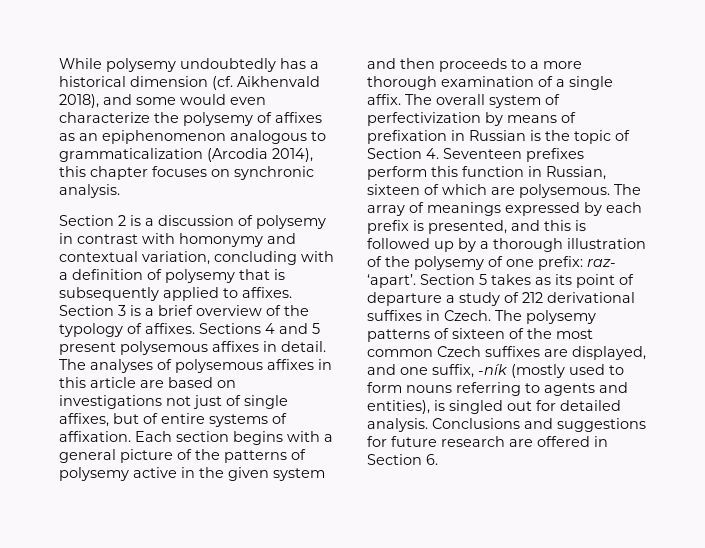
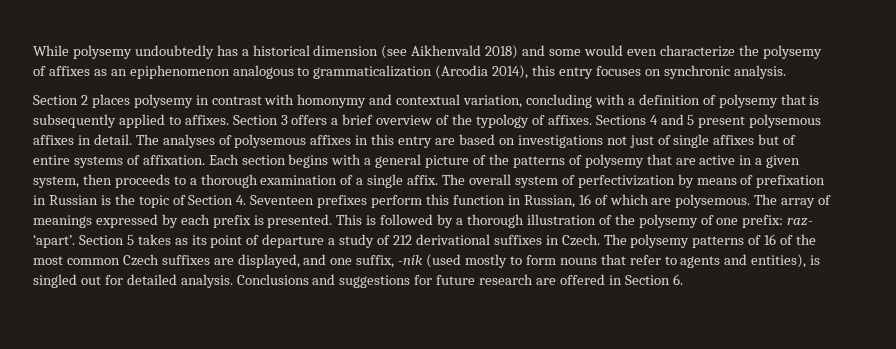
- While polysemy undoubtedly has a historical dimension (cf. Aikhenvald 2018), and some would even characterize the polysemy of affixes as an epiphenomenon analogous to grammaticalization (Arcodia 2014), this chapter focuses on synchronic analysis.
+ While polysemy undoubtedly has a historical dimension (see Aikhenvald 2018) and some would even characterize the polysemy of affixes as an epiphenomenon analogous to grammaticalization (Arcodia 2014), this entry focuses on synchronic analysis.
- Section 2 is a discussion of polysemy in contrast with homonymy and contextual variation, concluding with a definition of polysemy that is subsequently applied to affixes.
+ Section 2 places polysemy in contrast with homonymy and contextual variation, concluding with a definition of polysemy that is subsequently applied to affixes.
- Section 3 is a brief overview of the typology of affixes.
+ Section 3 offers a brief overview of the typology of affixes.
- The analyses of polysemous affixes in this article are based on investigations not just of single affixes, but of entire systems of affixation.
+ The analyses of polysemous affixes in this entry are based on investigations not just of single affixes but of entire systems of affixation.
- Each section begins with a general picture of the patterns of polysemy active in the given system and then proceeds to a more thorough examination of a single affix.
+ Each section begins with a general picture of the patterns of polysemy that are active in a given system, then proceeds to a thorough examination of a single affix.
- The overall system of perfectivization by means of prefixation in Russian is the topic of Section 4. Seventeen prefixes perform this function in Russian, sixteen of which are polysemous.
+ The overall system of perfectivization by means of prefixation in Russian is the topic of Section 4. Seventeen prefixes perform this function in Russian, 16 of which are polysemous.
- The array of meanings expressed by each prefix is presented, and this is followed up by a thorough illustration of the polysemy of one prefix: raz- ‘apart’.
+ The array of meanings expressed by each prefix is presented. This is followed by a thorough illustration of the polysemy of one prefix: raz- ‘apart’.
- The polysemy patterns of sixteen of the most common Czech suffixes are displayed, and one suffix, -ník (mostly used to form nouns referring to agents and entities), is singled out for detailed analysis.
+ The polysemy patterns of 16 of the most common Czech suffixes are displayed, and one suffix, -ník (used mostly to form nouns that refer to agents and entities), is singled out for detailed analysis.

